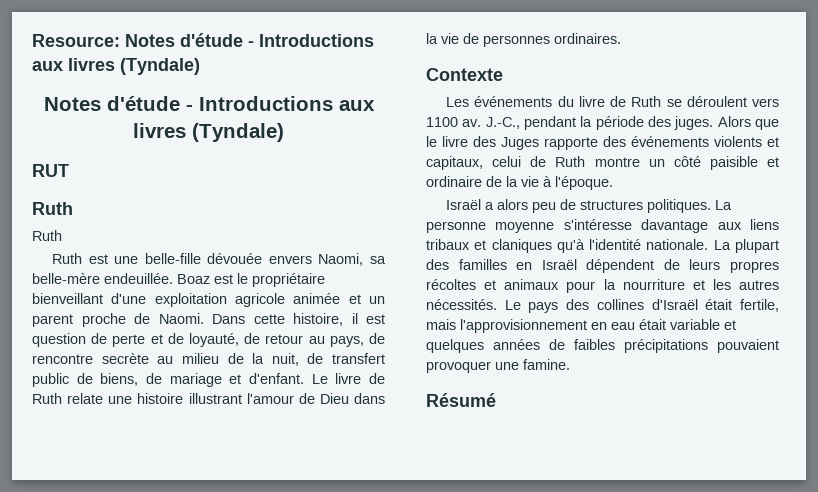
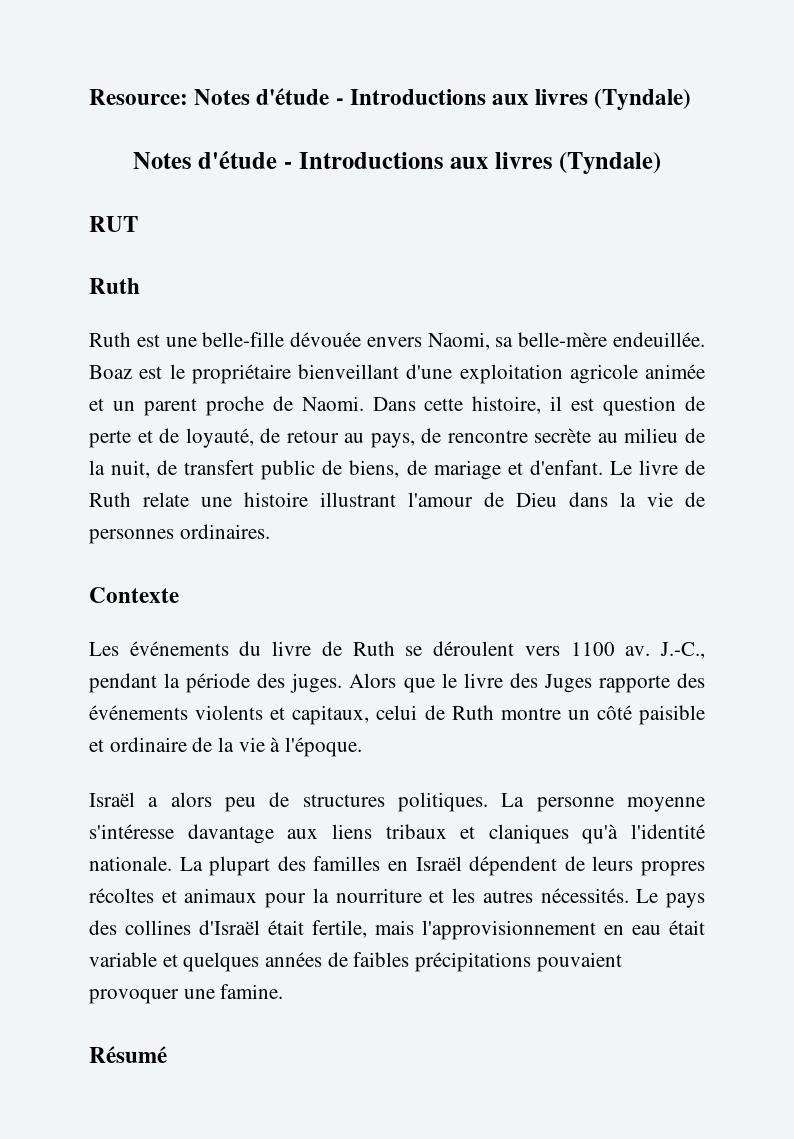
  RUT
- Ruth

